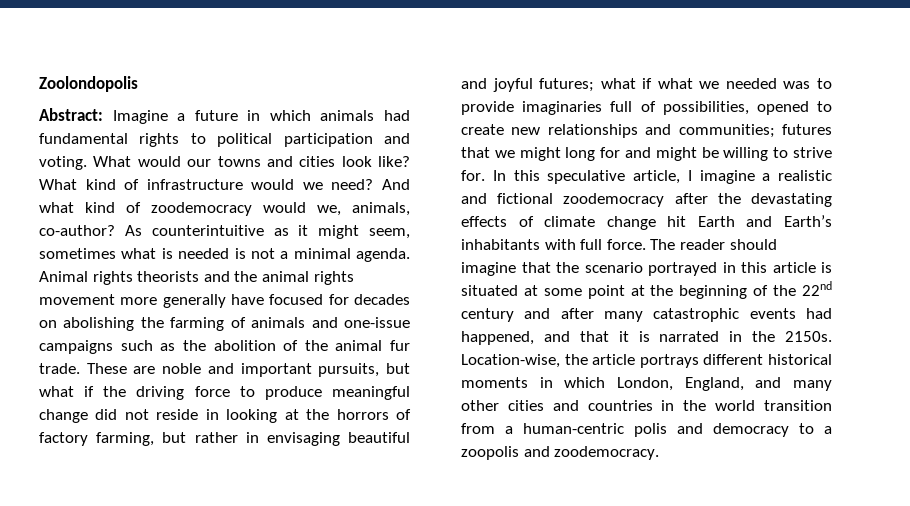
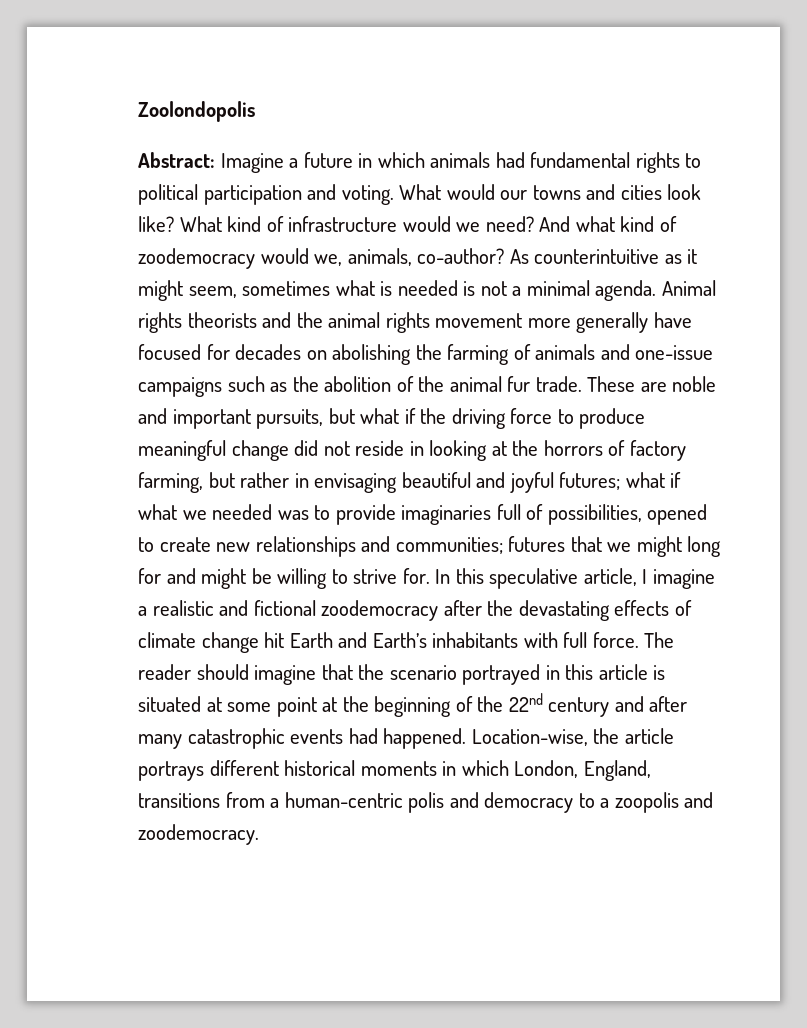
- The reader should imagine that the scenario portrayed in this article is situated at some point at the beginning of the 22nd century and after many catastrophic events had happened, and that it is narrated in the 2150s.
+ The reader should imagine that the scenario portrayed in this article is situated at some point at the beginning of the 22nd century and after many catastrophic events had happened.
- Location-wise, the article portrays different historical moments in which London, England, and many other cities and countries in the world transition from a human-centric polis and democracy to a zoopolis and zoodemocracy.
+ Location-wise, the article portrays different historical moments in which London, England, transitions from a human-centric polis and democracy to a zoopolis and zoodemocracy.

